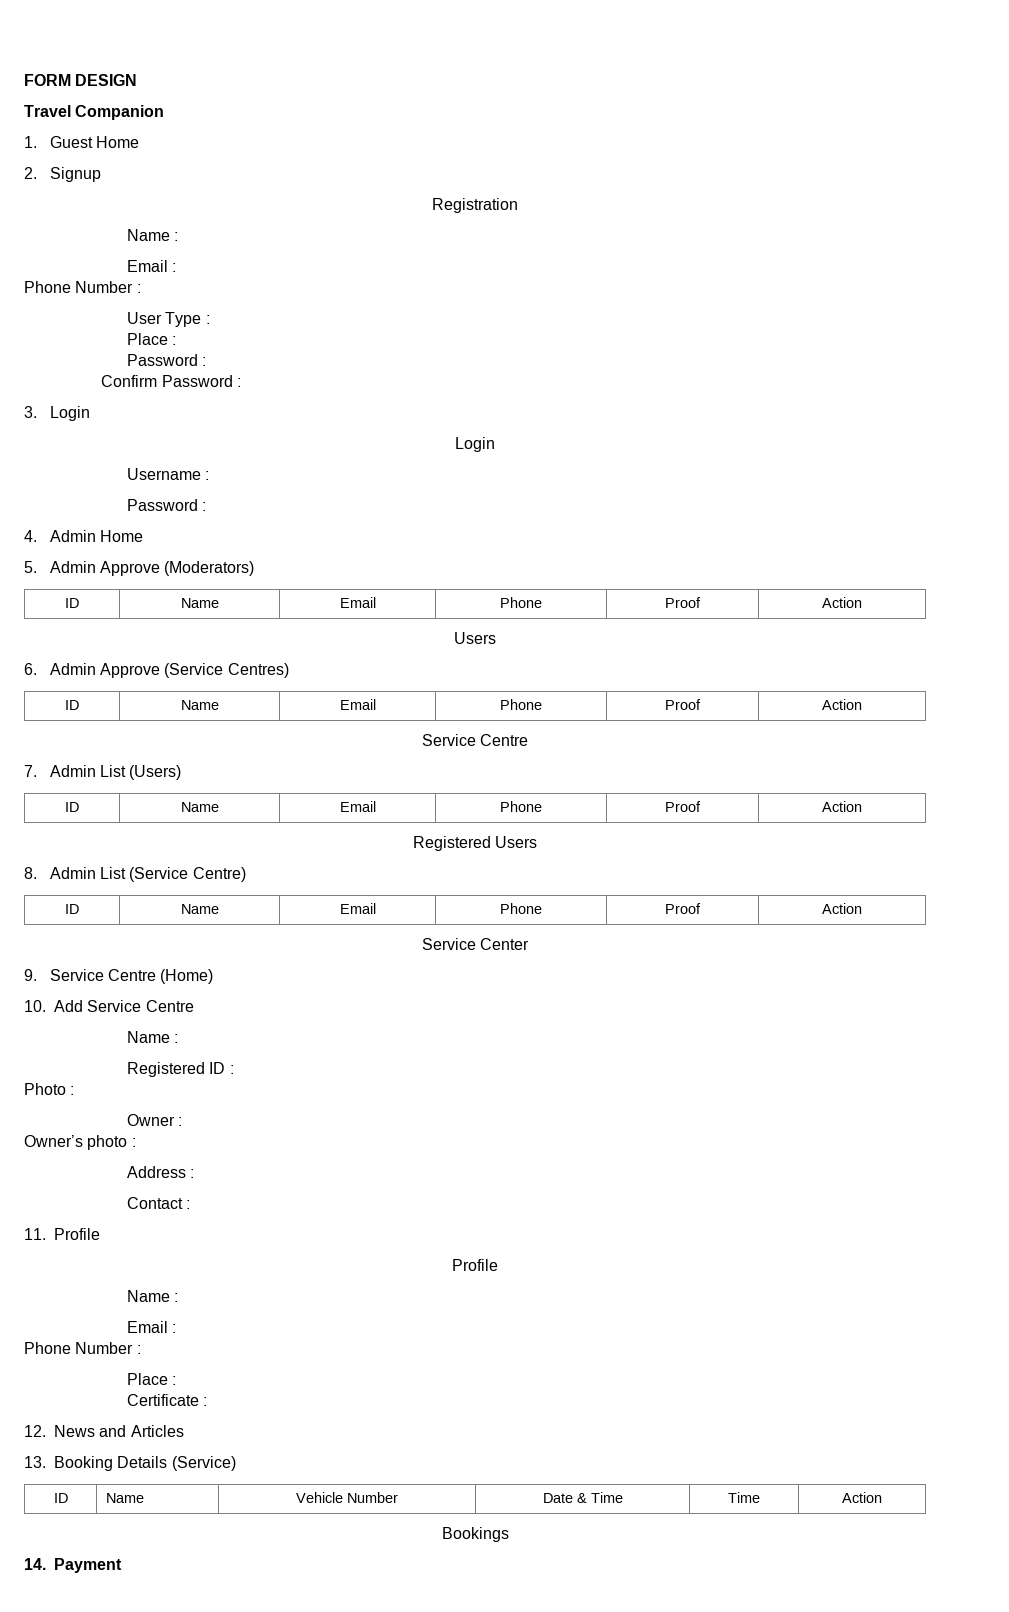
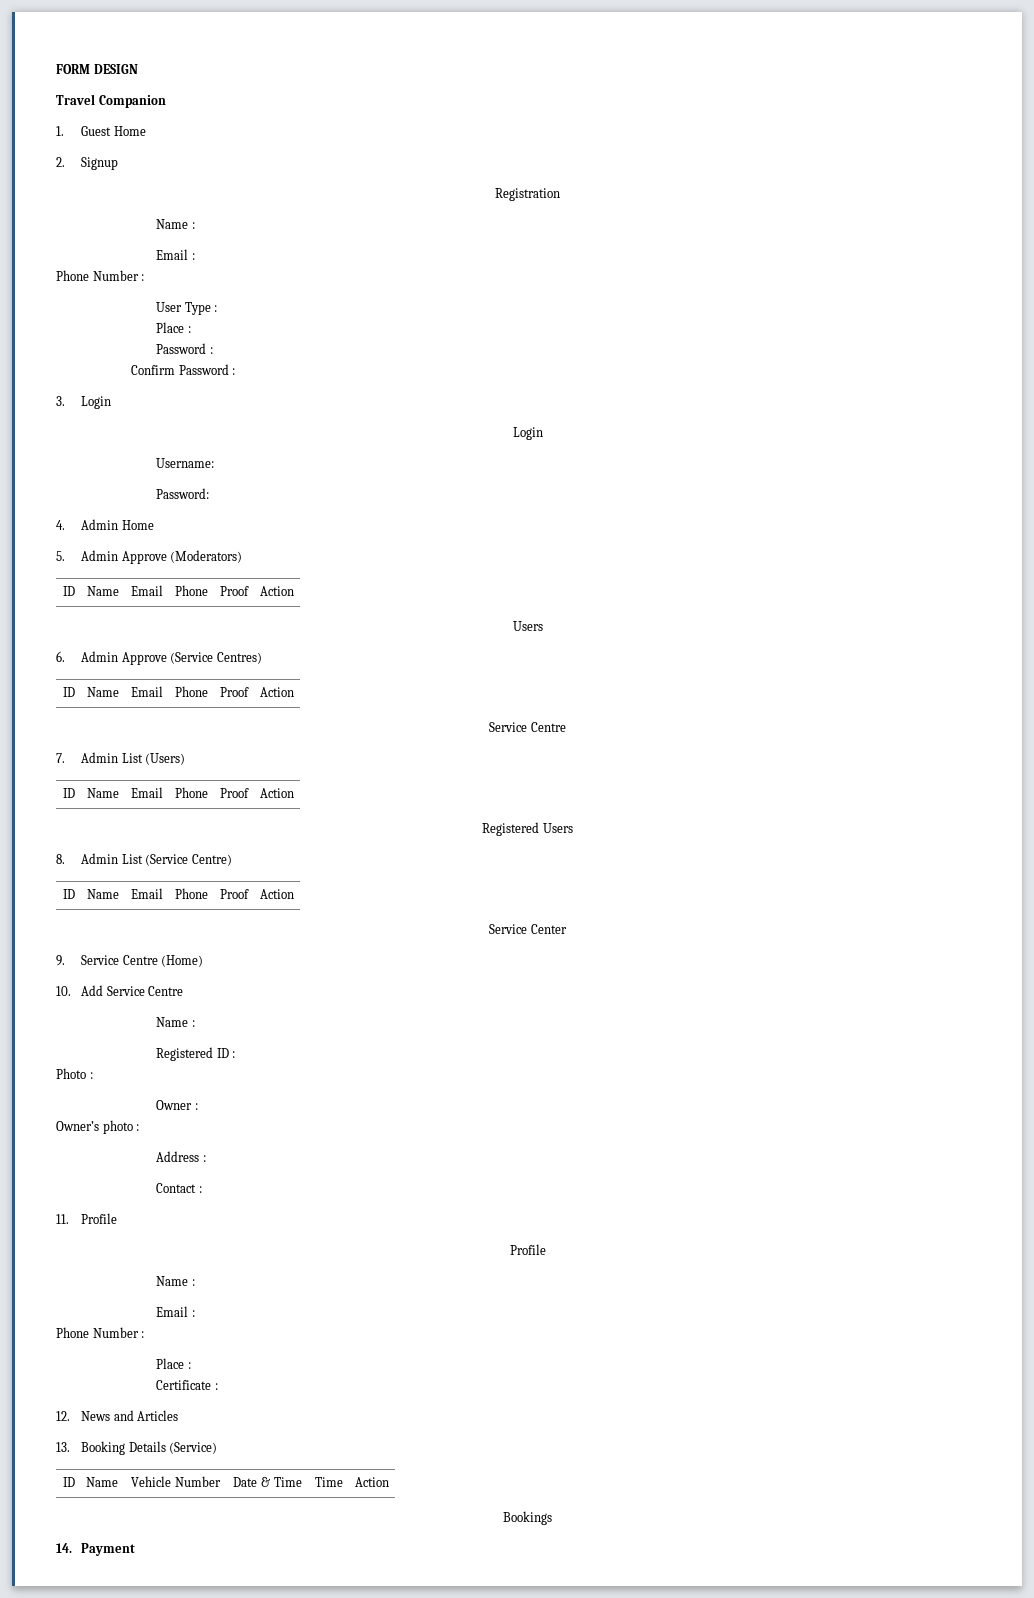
- Username :
- Password :
+ Username:
+ Password:

